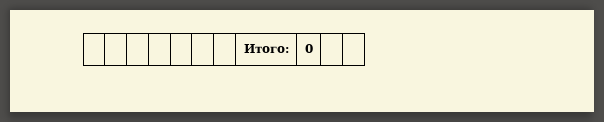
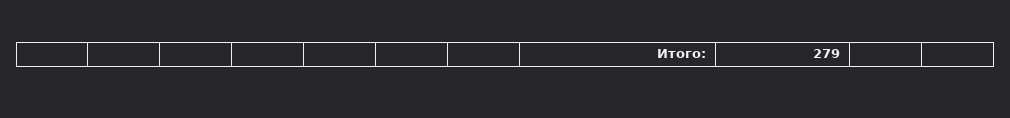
- | | | | | | | Итого: | 0 | |
+ | | | | | | | Итого: | 279 | |

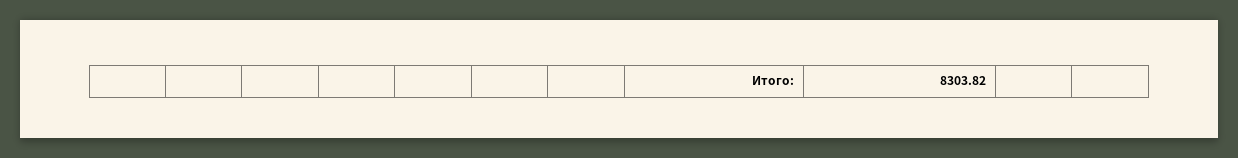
- | | | | | | | Итого: | 279 | |
+ | | | | | | | Итого: | 8303.82 | |

